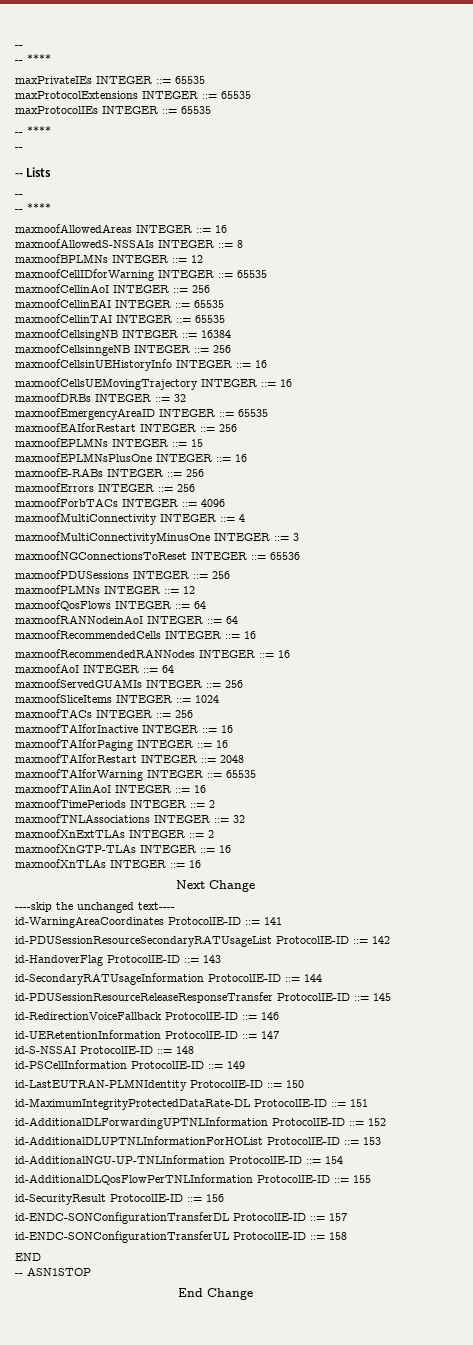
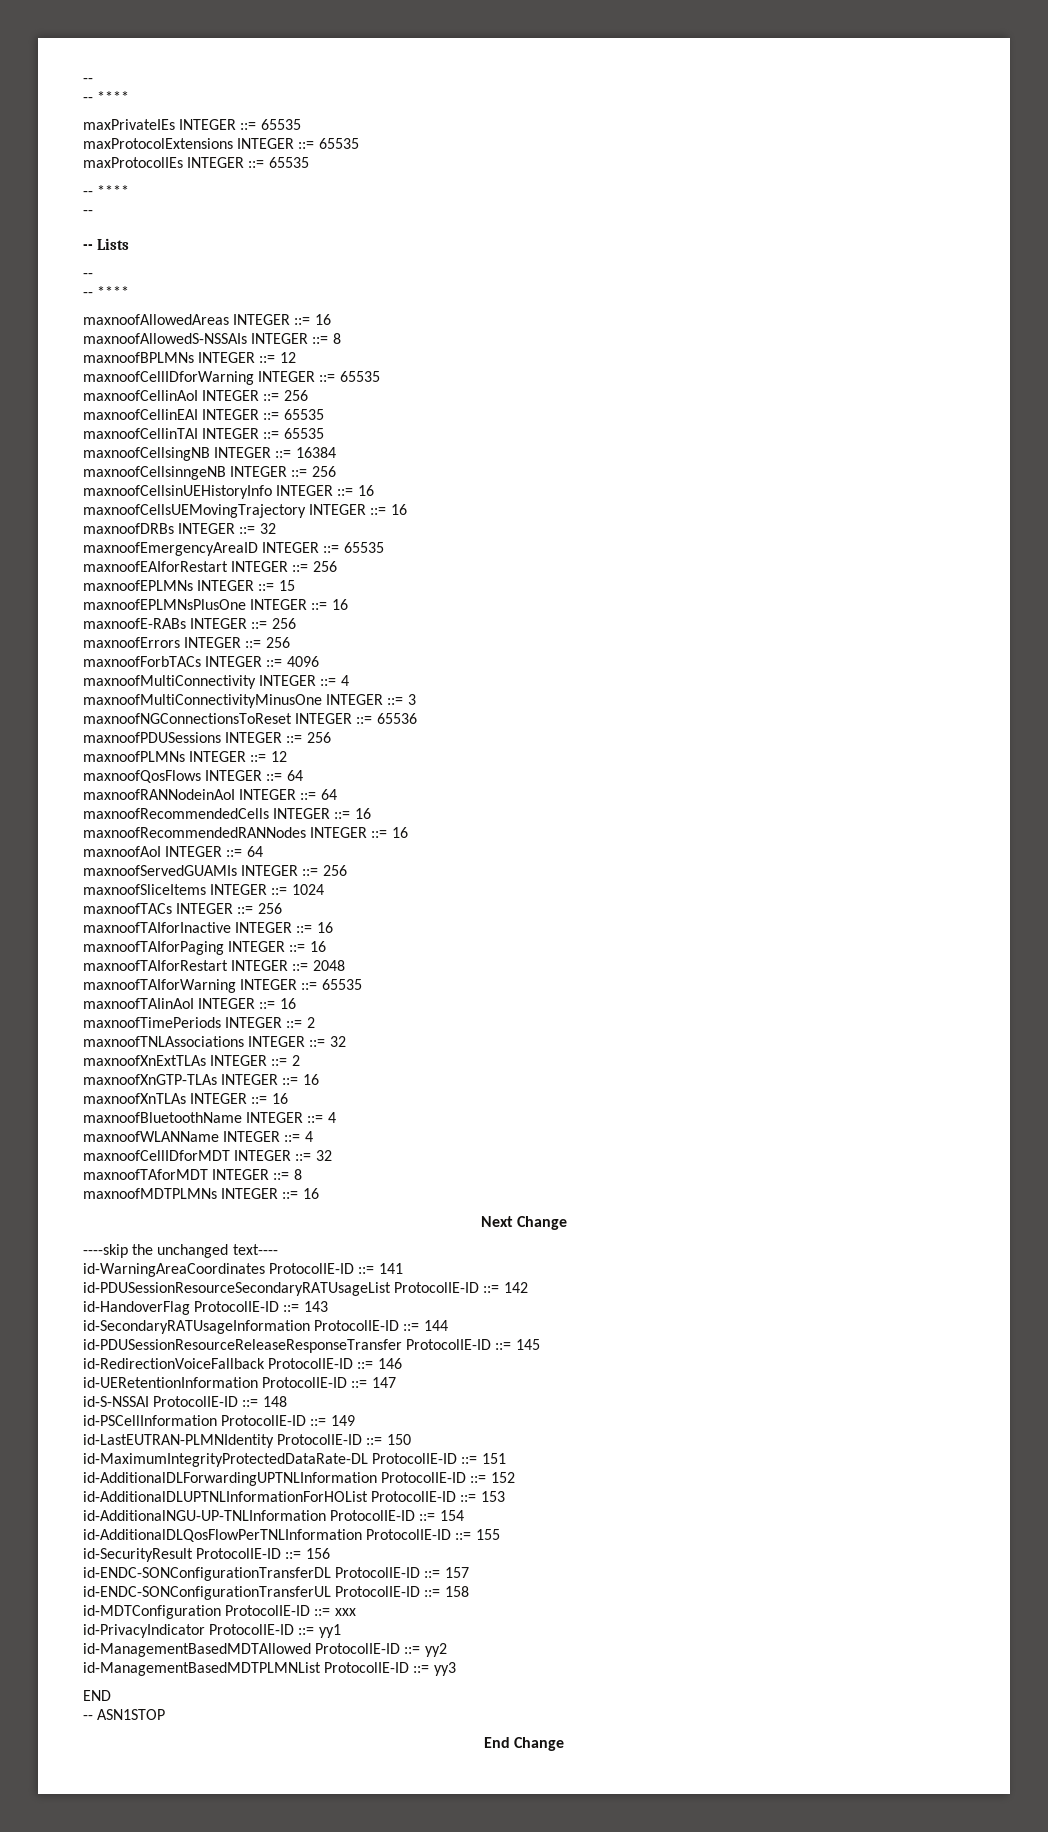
+ maxnoofBluetoothName INTEGER ::= 4
+ maxnoofWLANName INTEGER ::= 4
+ maxnoofCellIDforMDT INTEGER ::= 32
+ maxnoofTAforMDT INTEGER ::= 8
+ maxnoofMDTPLMNs INTEGER ::= 16
+ id-MDTConfiguration ProtocolIE-ID ::= xxx
+ id-PrivacyIndicator ProtocolIE-ID ::= yy1
+ id-ManagementBasedMDTAllowed ProtocolIE-ID ::= yy2
+ id-ManagementBasedMDTPLMNList ProtocolIE-ID ::= yy3

